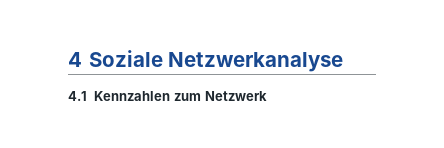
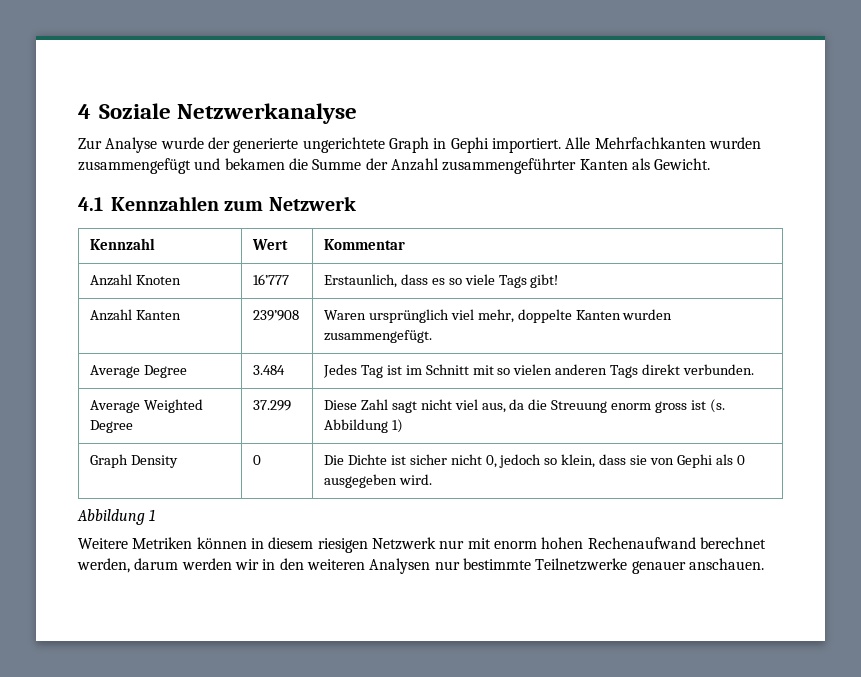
+ Zur Analyse wurde der generierte ungerichtete Graph in Gephi importiert. Alle Mehrfachkanten wurden zusammengefügt und bekamen die Summe der Anzahl zusammengeführter Kanten als Gewicht.
  4.1 Kennzahlen zum Netzwerk
+ Kennzahl | Wert | Kommentar
+ Anzahl Knoten | 16’777 | Erstaunlich, dass es so viele Tags gibt!
+ Anzahl Kanten | 239’908 | Waren ursprünglich viel mehr, doppelte Kanten wurden zusammengefügt.
+ Average Degree | 3.484 | Jedes Tag ist im Schnitt mit so vielen anderen Tags direkt verbunden.
+ Average Weighted Degree | 37.299 | Diese Zahl sagt nicht viel aus, da die Streuung enorm gross ist (s. Abbildung 1)
+ Graph Density | 0 | Die Dichte ist sicher nicht 0, jedoch so klein, dass sie von Gephi als 0 ausgegeben wird.
+ Abbildung 1
+ Weitere Metriken können in diesem riesigen Netzwerk nur mit enorm hohen Rechenaufwand berechnet werden, darum werden wir in den weiteren Analysen nur bestimmte Teilnetzwerke genauer anschauen.

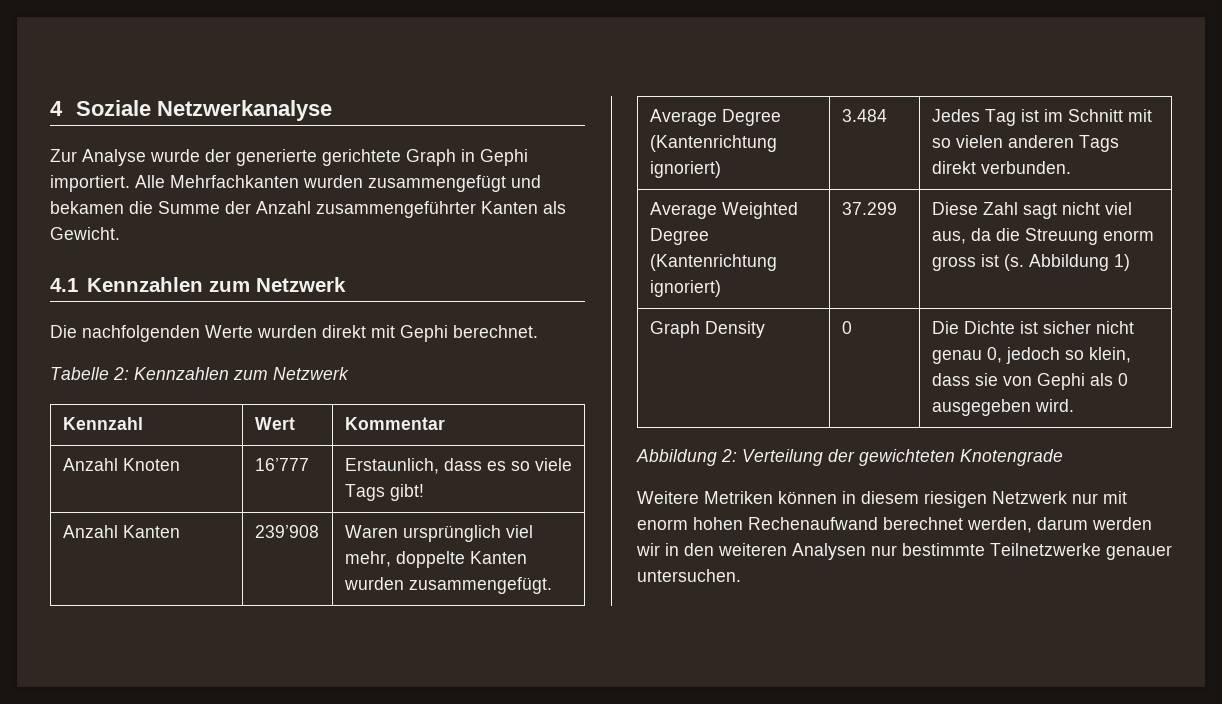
- Zur Analyse wurde der generierte ungerichtete Graph in Gephi importiert.
+ Zur Analyse wurde der generierte gerichtete Graph in Gephi importiert.
+ Die nachfolgenden Werte wurden direkt mit Gephi berechnet.
+ Tabelle 2: Kennzahlen zum Netzwerk
- Average Degree | 3.484 | Jedes Tag ist im Schnitt mit so vielen anderen Tags direkt verbunden.
+ Average Degree (Kantenrichtung ignoriert) | 3.484 | Jedes Tag ist im Schnitt mit so vielen anderen Tags direkt verbunden.
- Average Weighted Degree | 37.299 | Diese Zahl sagt nicht viel aus, da die Streuung enorm gross ist (s. Abbildung 1)
+ Average Weighted Degree (Kantenrichtung ignoriert) | 37.299 | Diese Zahl sagt nicht viel aus, da die Streuung enorm gross ist (s. Abbildung 1)
- Graph Density | 0 | Die Dichte ist sicher nicht 0, jedoch so klein, dass sie von Gephi als 0 ausgegeben wird.
+ Graph Density | 0 | Die Dichte ist sicher nicht genau 0, jedoch so klein, dass sie von Gephi als 0 ausgegeben wird.
- Abbildung 1
+ Abbildung 2: Verteilung der gewichteten Knotengrade
- Weitere Metriken können in diesem riesigen Netzwerk nur mit enorm hohen Rechenaufwand berechnet werden, darum werden wir in den weiteren Analysen nur bestimmte Teilnetzwerke genauer anschauen.
+ Weitere Metriken können in diesem riesigen Netzwerk nur mit enorm hohen Rechenaufwand berechnet werden, darum werden wir in den weiteren Analysen nur bestimmte Teilnetzwerke genauer untersuchen.

